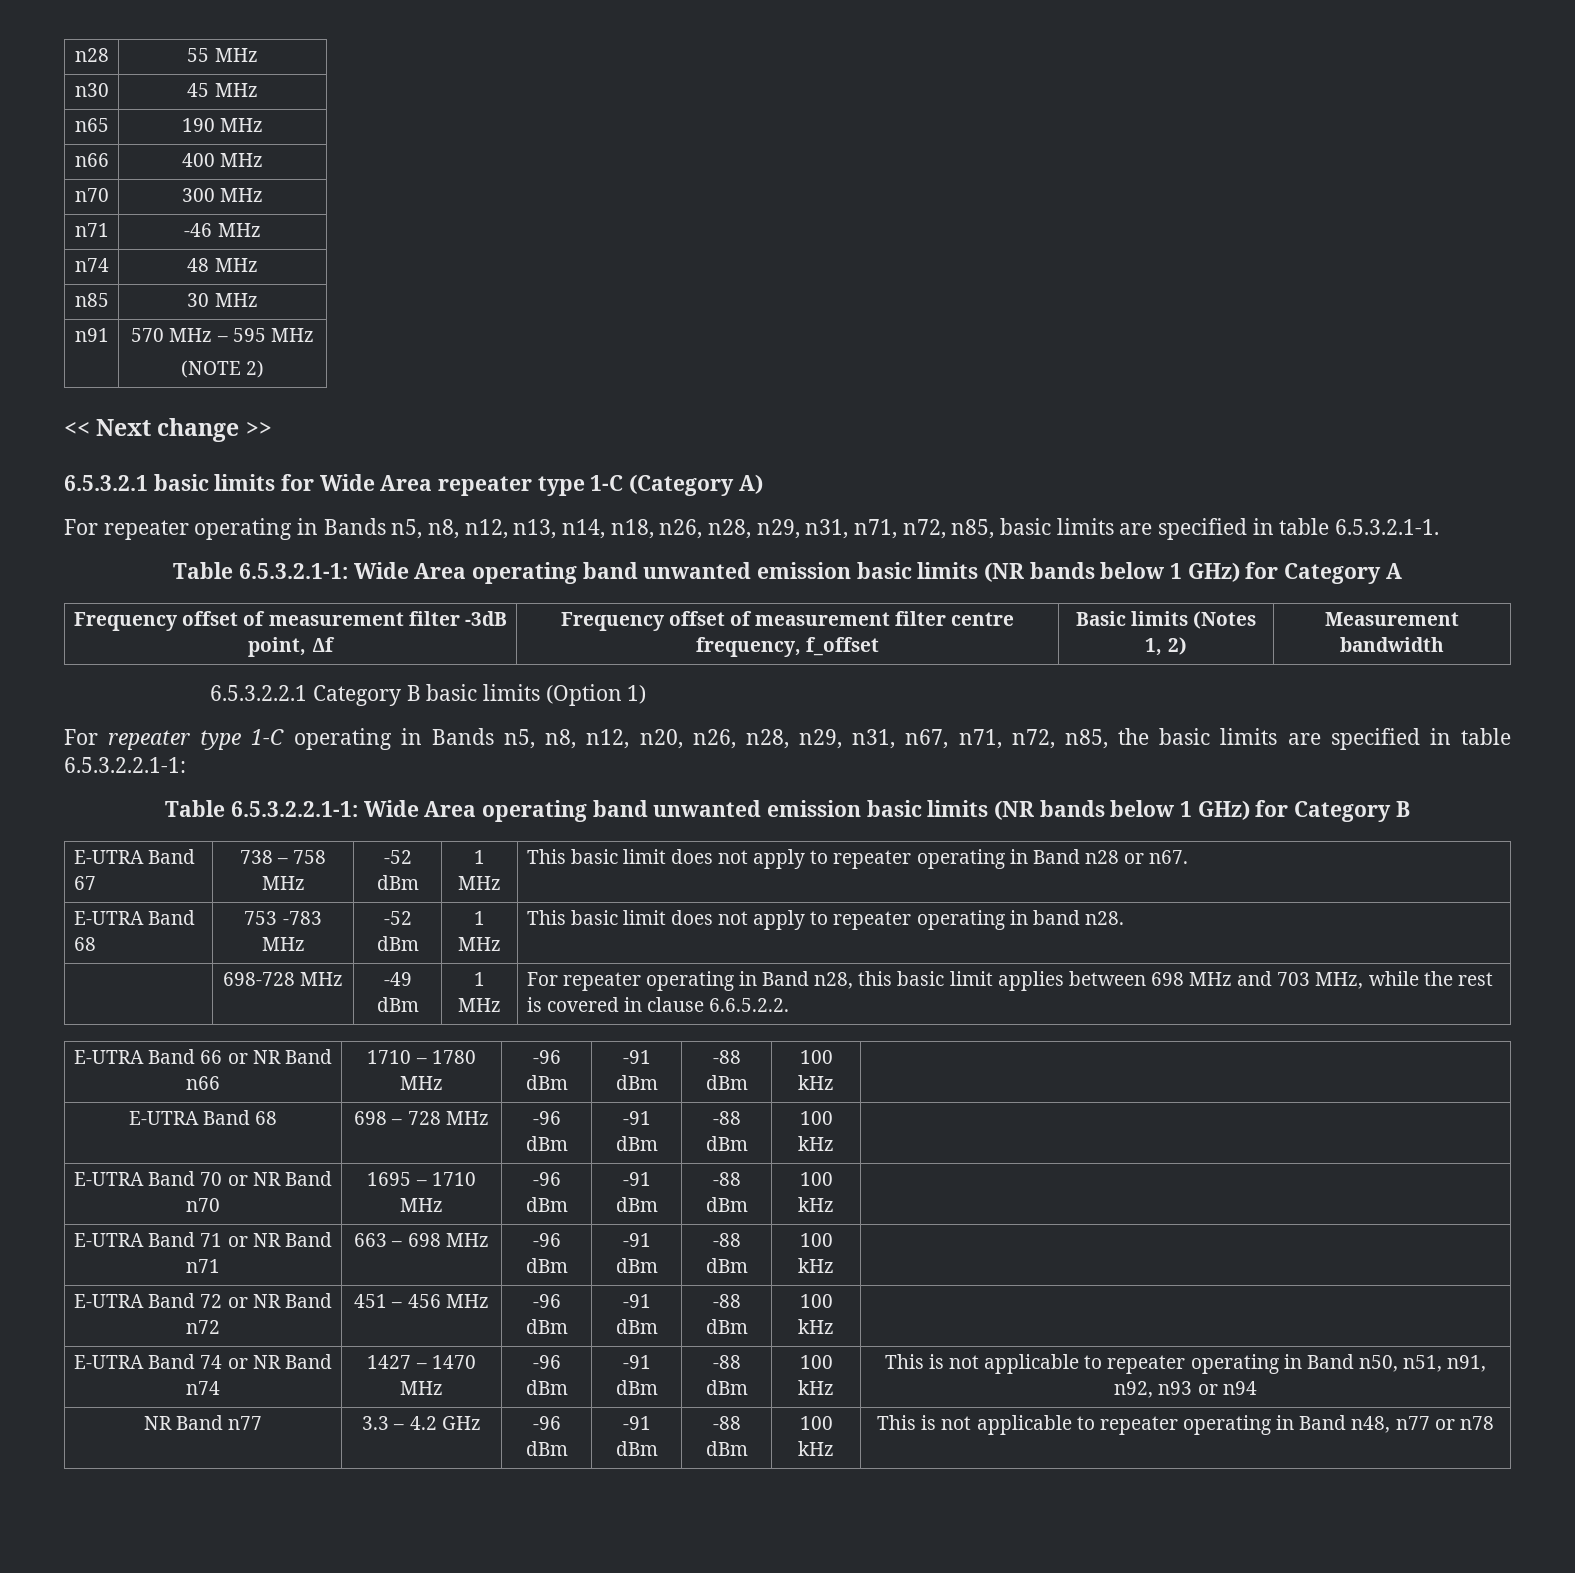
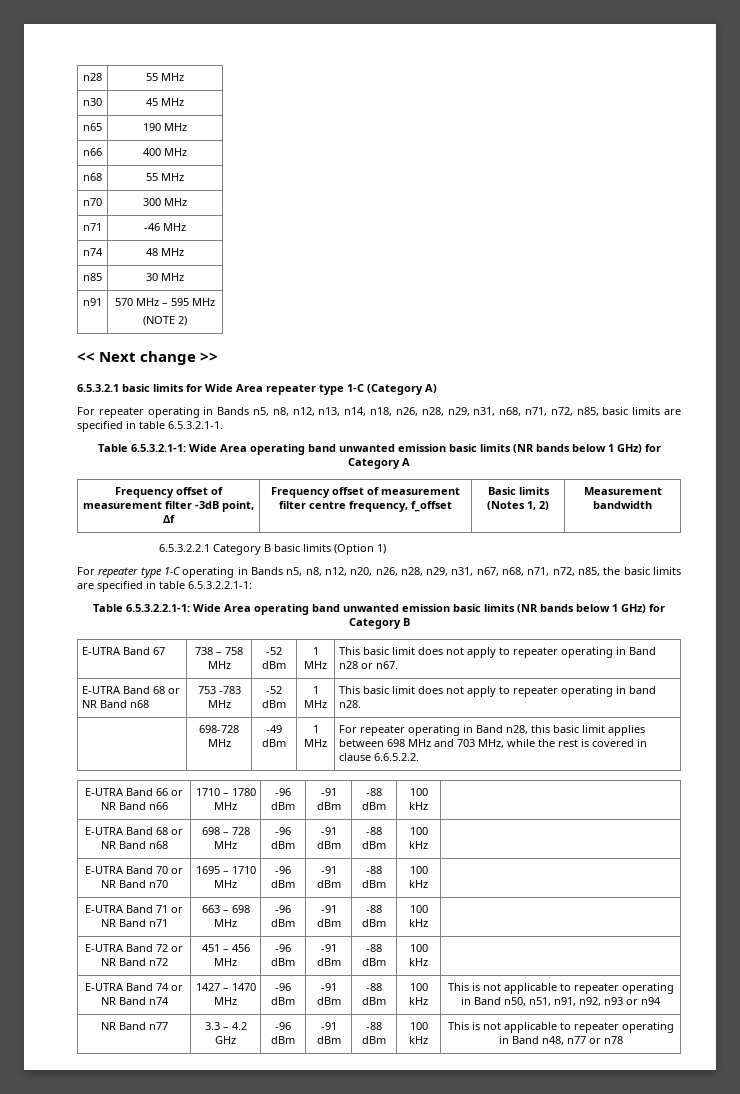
+ n68 | 55 MHz
- For repeater operating in Bands n5, n8, n12, n13, n14, n18, n26, n28, n29, n31, n71, n72, n85, basic limits are specified in table 6.5.3.2.1-1.
+ For repeater operating in Bands n5, n8, n12, n13, n14, n18, n26, n28, n29, n31, n68, n71, n72, n85, basic limits are specified in table 6.5.3.2.1-1.
- For repeater type 1-C operating in Bands n5, n8, n12, n20, n26, n28, n29, n31, n67, n71, n72, n85, the basic limits are specified in table 6.5.3.2.2.1-1:
+ For repeater type 1-C operating in Bands n5, n8, n12, n20, n26, n28, n29, n31, n67, n68, n71, n72, n85, the basic limits are specified in table 6.5.3.2.2.1-1:
- E-UTRA Band 68 | 753 -783 MHz | -52 dBm | 1 MHz | This basic limit does not apply to repeater operating in band n28.
+ E-UTRA Band 68 or NR Band n68 | 753 -783 MHz | -52 dBm | 1 MHz | This basic limit does not apply to repeater operating in band n28.
- E-UTRA Band 68 | 698 – 728 MHz | -96 dBm | -91 dBm | -88 dBm | 100 kHz |
+ E-UTRA Band 68 or NR Band n68 | 698 – 728 MHz | -96 dBm | -91 dBm | -88 dBm | 100 kHz |

